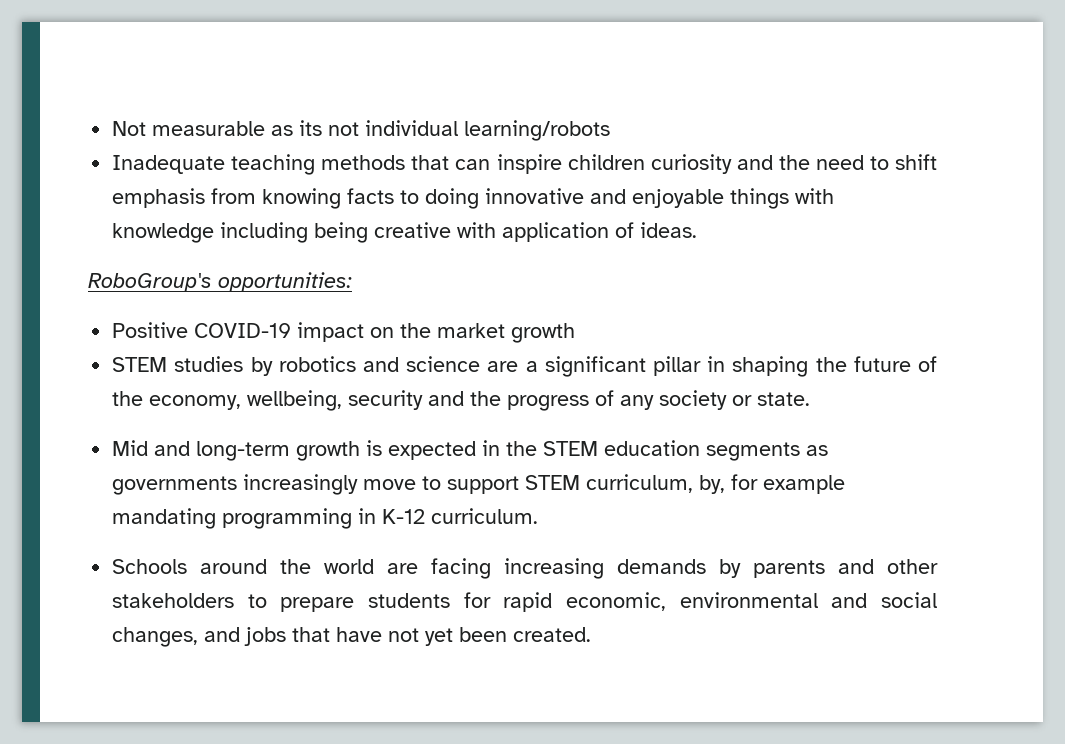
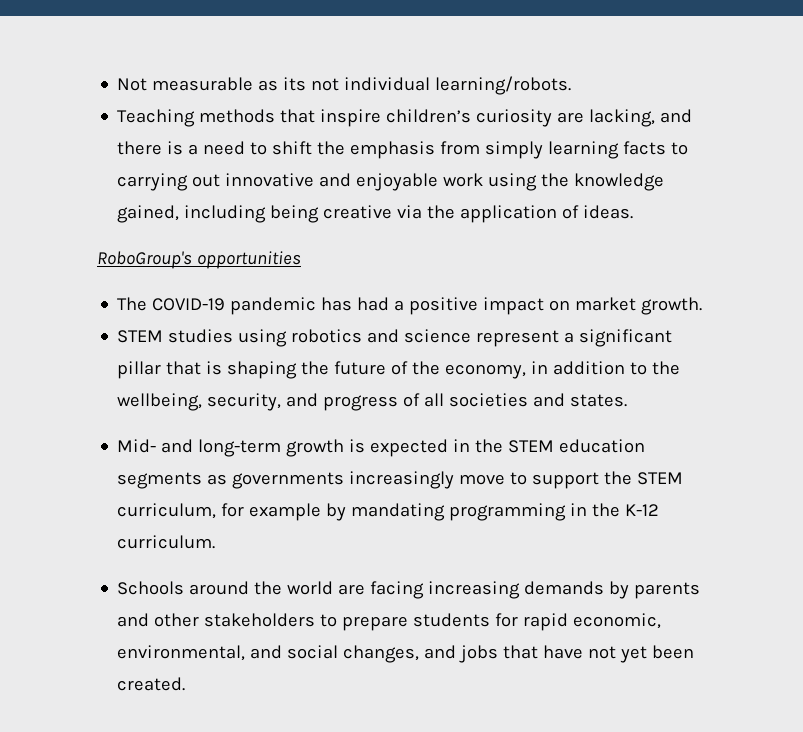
- Not measurable as its not individual learning/robots
- Inadequate teaching methods that can inspire children curiosity and the need to shift emphasis from knowing facts to doing innovative and enjoyable things with knowledge including being creative with application of ideas.
+ Not measurable as its not individual learning/robots.
+ Teaching methods that inspire children’s curiosity are lacking, and there is a need to shift the emphasis from simply learning facts to carrying out innovative and enjoyable work using the knowledge gained, including being creative via the application of ideas.
- RoboGroup's opportunities:
- Positive COVID-19 impact on the market growth
+ RoboGroup's opportunities
+ The COVID-19 pandemic has had a positive impact on market growth.
- STEM studies by robotics and science are a significant pillar in shaping the future of the economy, wellbeing, security and the progress of any society or state.
- Mid and long-term growth is expected in the STEM education segments as governments increasingly move to support STEM curriculum, by, for example mandating programming in K-12 curriculum.
+ STEM studies using robotics and science represent a significant pillar that is shaping the future of the economy, in addition to the wellbeing, security, and progress of all societies and states.
+ Mid- and long-term growth is expected in the STEM education segments as governments increasingly move to support the STEM curriculum, for example by mandating programming in the K-12 curriculum.
- Schools around the world are facing increasing demands by parents and other stakeholders to prepare students for rapid economic, environmental and social changes, and jobs that have not yet been created.
+ Schools around the world are facing increasing demands by parents and other stakeholders to prepare students for rapid economic, environmental, and social changes, and jobs that have not yet been created.

